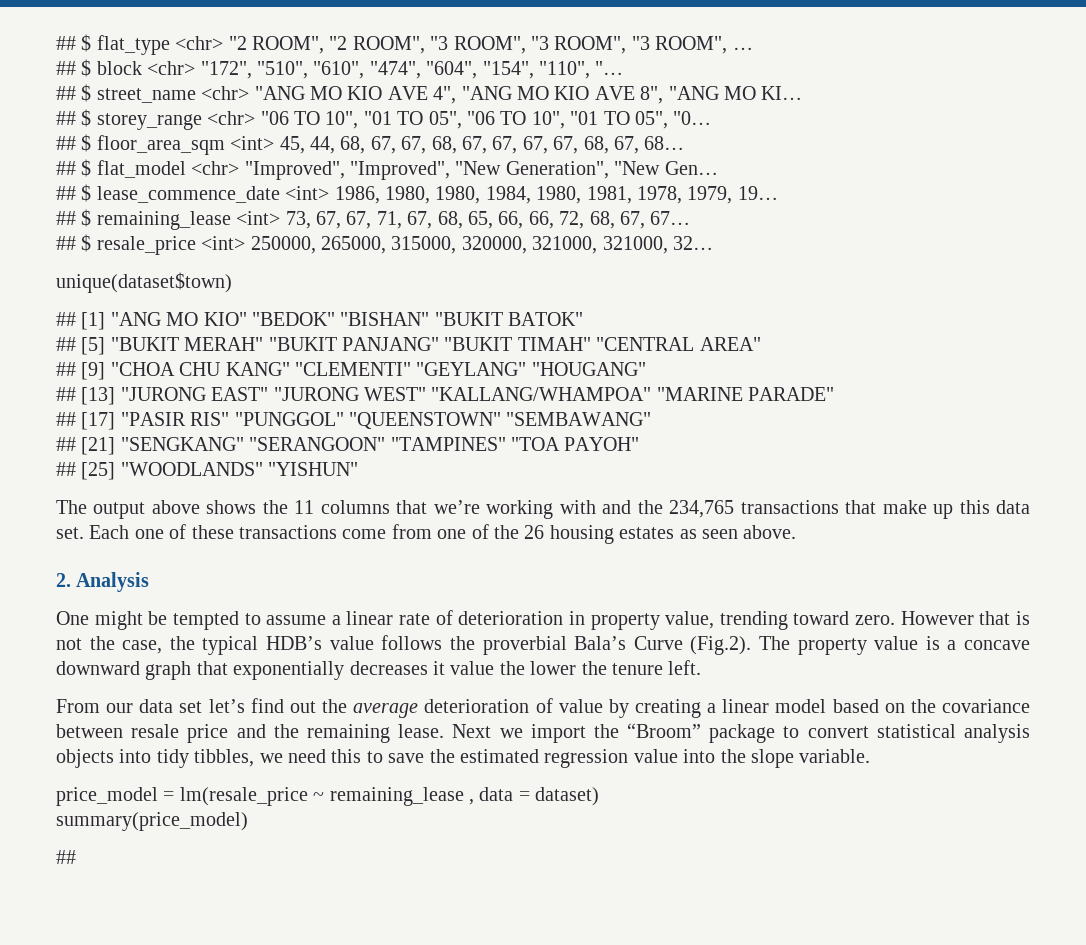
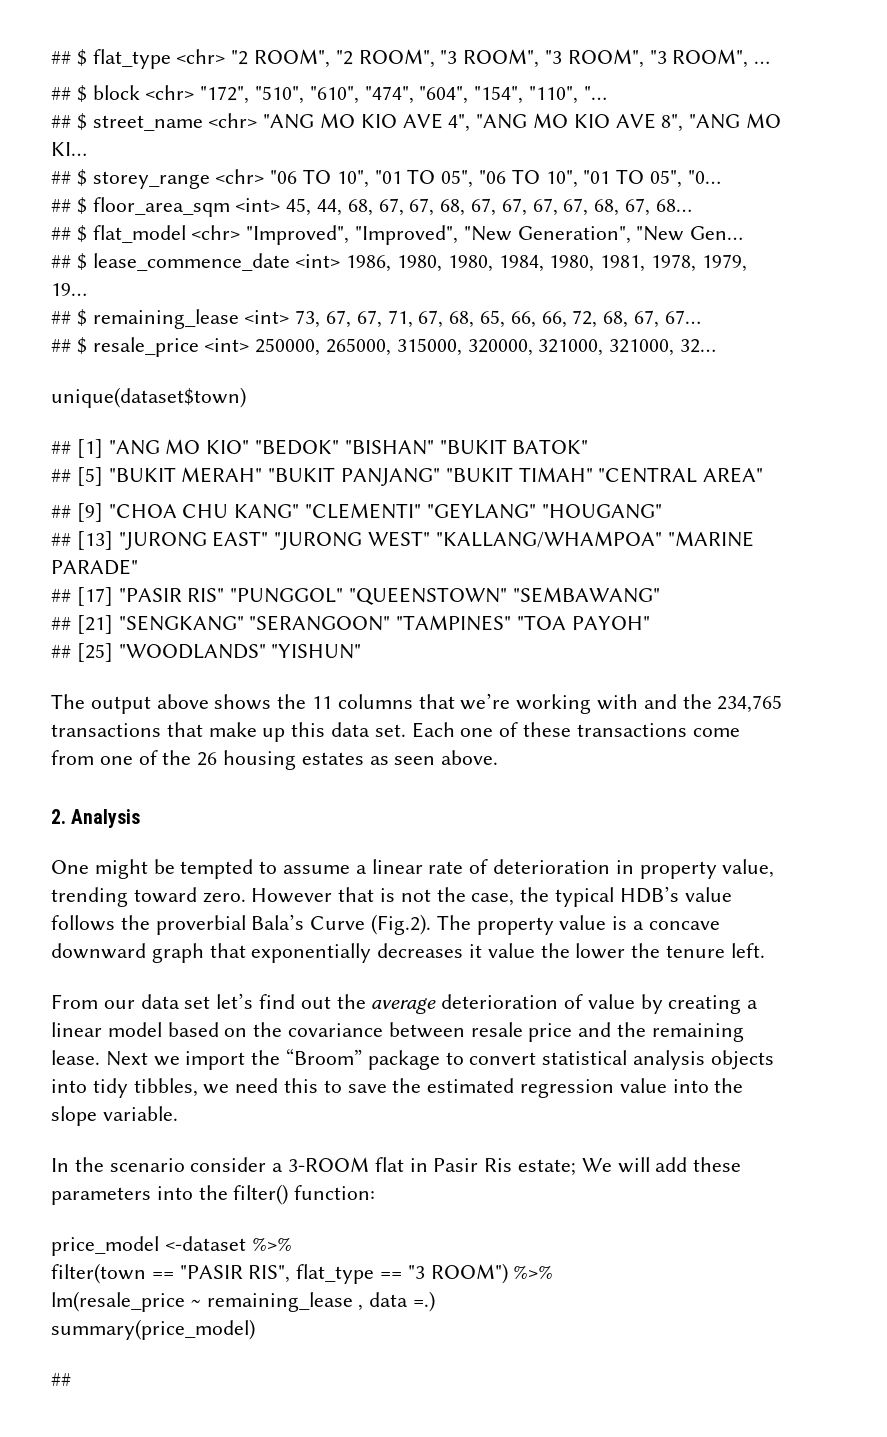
- price_model = lm(resale_price ~ remaining_lease , data = dataset)
+ In the scenario consider a 3-ROOM flat in Pasir Ris estate; We will add these parameters into the filter() function:
+ price_model <-dataset %>%
+ filter(town == "PASIR RIS", flat_type == "3 ROOM") %>%
+ lm(resale_price ~ remaining_lease , data =.)

